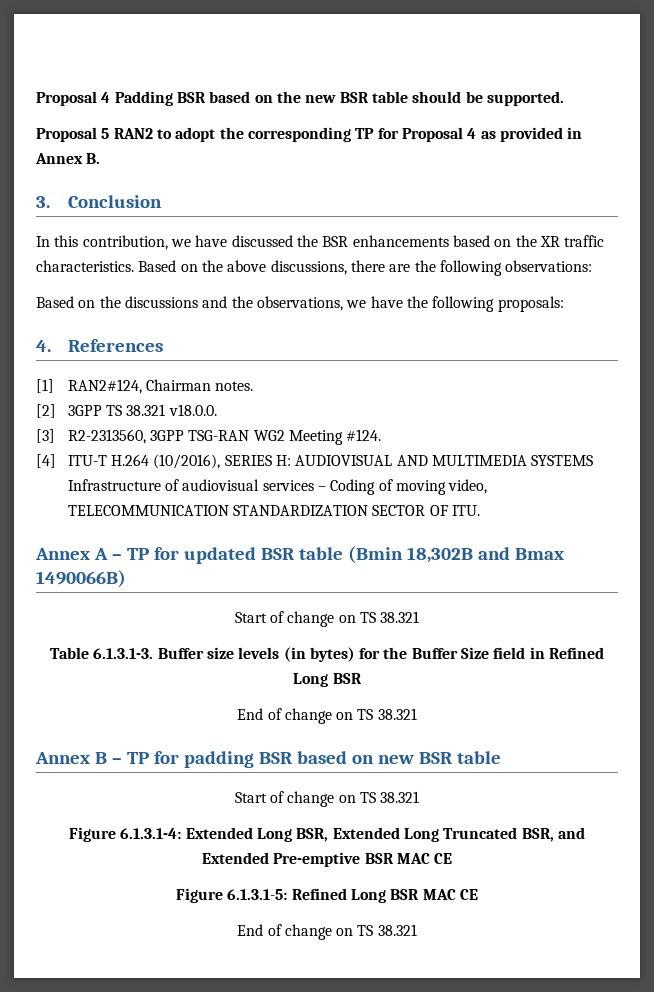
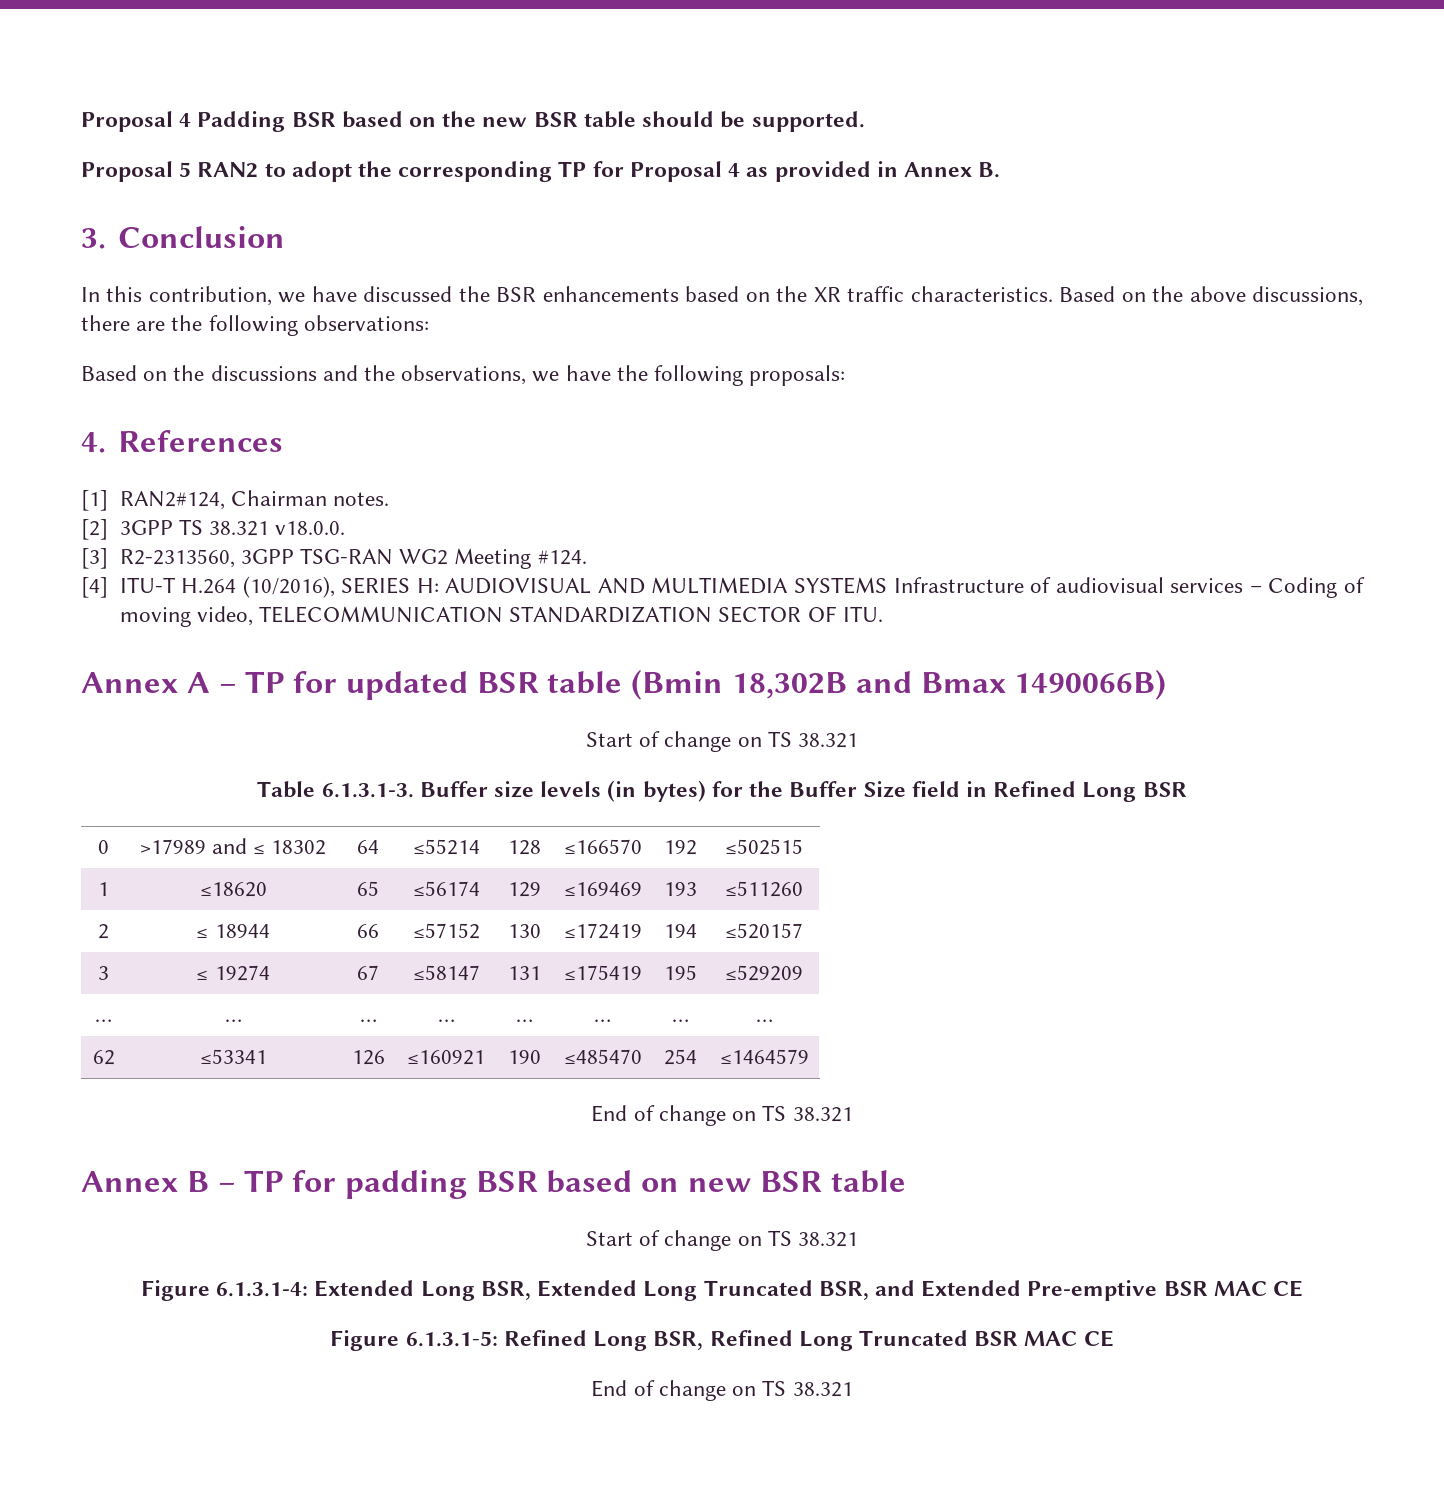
+ 0 | >17989 and ≤ 18302 | 64 | ≤55214 | 128 | ≤166570 | 192 | ≤502515
+ 1 | ≤18620 | 65 | ≤56174 | 129 | ≤169469 | 193 | ≤511260
+ 2 | ≤ 18944 | 66 | ≤57152 | 130 | ≤172419 | 194 | ≤520157
+ 3 | ≤ 19274 | 67 | ≤58147 | 131 | ≤175419 | 195 | ≤529209
+ … | … | … | … | … | … | … | …
+ 62 | ≤53341 | 126 | ≤160921 | 190 | ≤485470 | 254 | ≤1464579
- Figure 6.1.3.1-5: Refined Long BSR MAC CE
+ Figure 6.1.3.1-5: Refined Long BSR, Refined Long Truncated BSR MAC CE

